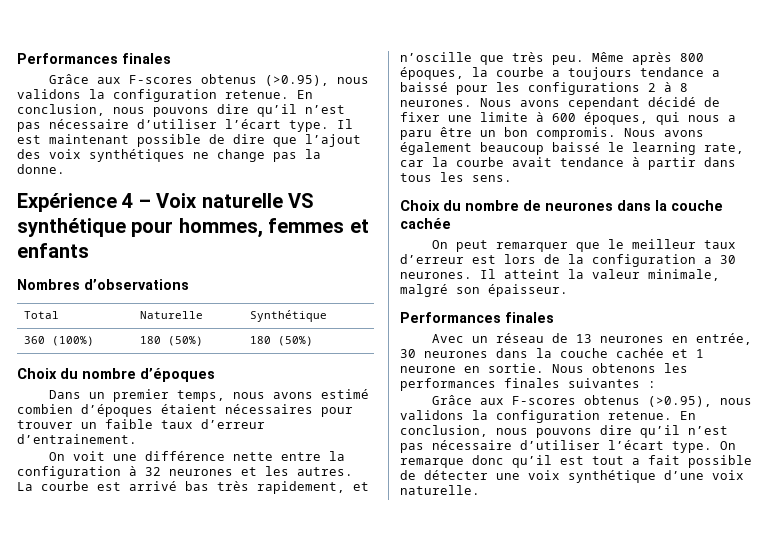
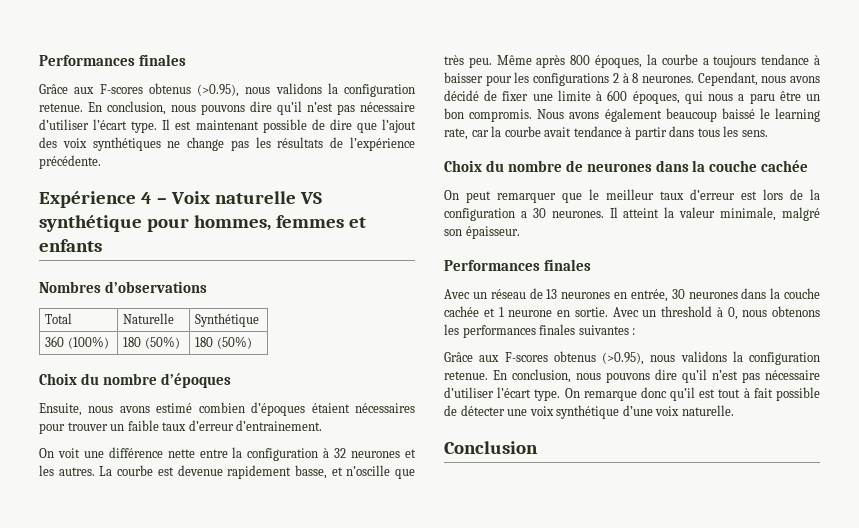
- Il est maintenant possible de dire que l’ajout des voix synthétiques ne change pas la donne.
+ Il est maintenant possible de dire que l’ajout des voix synthétiques ne change pas les résultats de l’expérience précédente.
- Dans un premier temps, nous avons estimé combien d’époques étaient nécessaires pour trouver un faible taux d’erreur d’entrainement.
+ Ensuite, nous avons estimé combien d’époques étaient nécessaires pour trouver un faible taux d’erreur d’entrainement.
- La courbe est arrivé bas très rapidement, et n’oscille que très peu.
+ La courbe est devenue rapidement basse, et n’oscille que très peu.
- Même après 800 époques, la courbe a toujours tendance a baissé pour les configurations 2 à 8 neurones.
+ Même après 800 époques, la courbe a toujours tendance à baisser pour les configurations 2 à 8 neurones.
- Nous avons cependant décidé de fixer une limite à 600 époques, qui nous a paru être un bon compromis.
+ Cependant, nous avons décidé de fixer une limite à 600 époques, qui nous a paru être un bon compromis.
- Nous obtenons les performances finales suivantes :
+ Avec un threshold à 0, nous obtenons les performances finales suivantes :
- On remarque donc qu’il est tout a fait possible de détecter une voix synthétique d’une voix naturelle.
+ On remarque donc qu’il est tout à fait possible de détecter une voix synthétique d’une voix naturelle.
+ Conclusion

